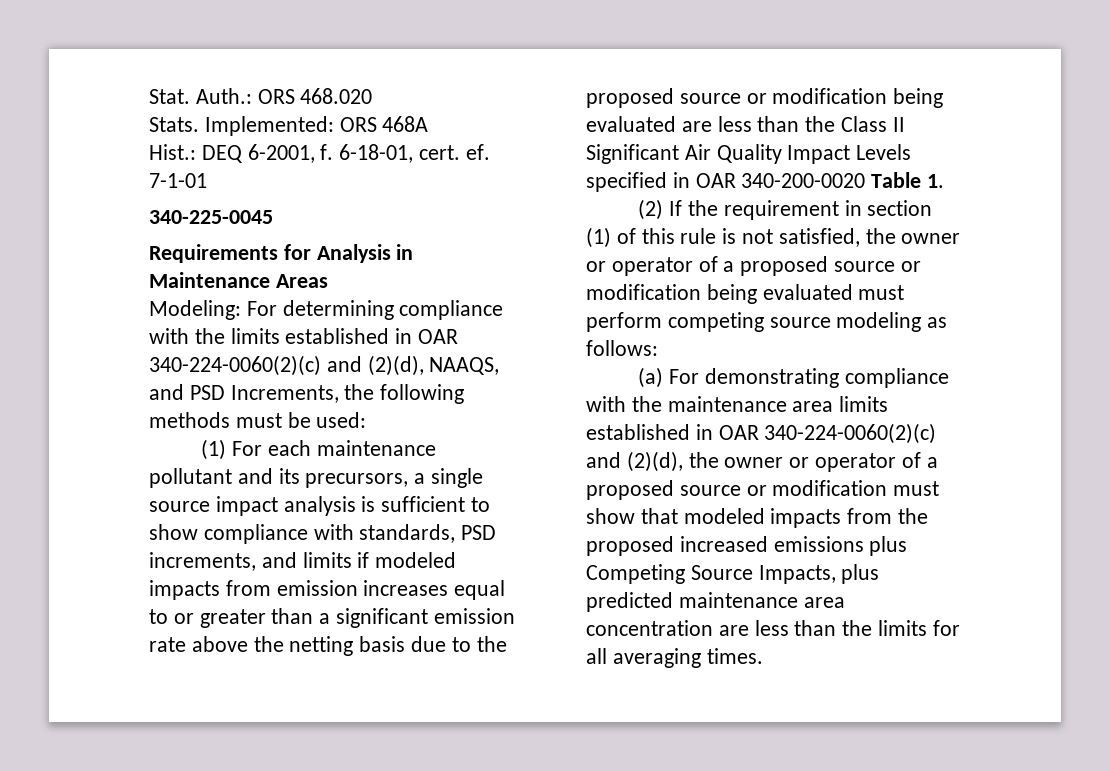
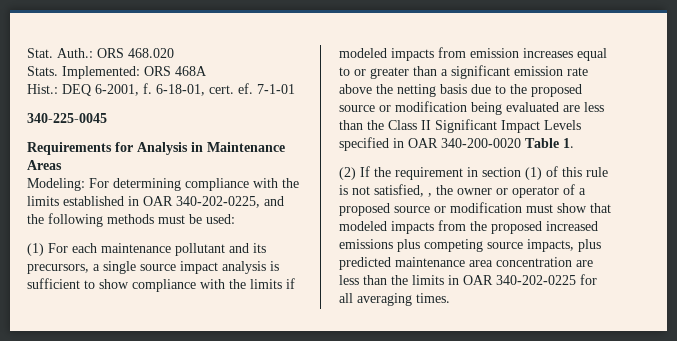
- Modeling: For determining compliance with the limits established in OAR 340-224-0060(2)(c) and (2)(d), NAAQS, and PSD Increments, the following methods must be used:
+ Modeling: For determining compliance with the limits established in OAR 340-202-0225, and the following methods must be used:
- (1) For each maintenance pollutant and its precursors, a single source impact analysis is sufficient to show compliance with standards, PSD increments, and limits if modeled impacts from emission increases equal to or greater than a significant emission rate above the netting basis due to the proposed source or modification being evaluated are less than the Class II Significant Air Quality Impact Levels specified in OAR 340-200-0020 Table 1.
+ (1) For each maintenance pollutant and its precursors, a single source impact analysis is sufficient to show compliance with the limits if modeled impacts from emission increases equal to or greater than a significant emission rate above the netting basis due to the proposed source or modification being evaluated are less than the Class II Significant Impact Levels specified in OAR 340-200-0020 Table 1.
- (2) If the requirement in section (1) of this rule is not satisfied, the owner or operator of a proposed source or modification being evaluated must perform competing source modeling as follows:
- (a) For demonstrating compliance with the maintenance area limits established in OAR 340-224-0060(2)(c) and (2)(d), the owner or operator of a proposed source or modification must show that modeled impacts from the proposed increased emissions plus Competing Source Impacts, plus predicted maintenance area concentration are less than the limits for all averaging times.
+ (2) If the requirement in section (1) of this rule is not satisfied, , the owner or operator of a proposed source or modification must show that modeled impacts from the proposed increased emissions plus competing source impacts, plus predicted maintenance area concentration are less than the limits in OAR 340-202-0225 for all averaging times.

